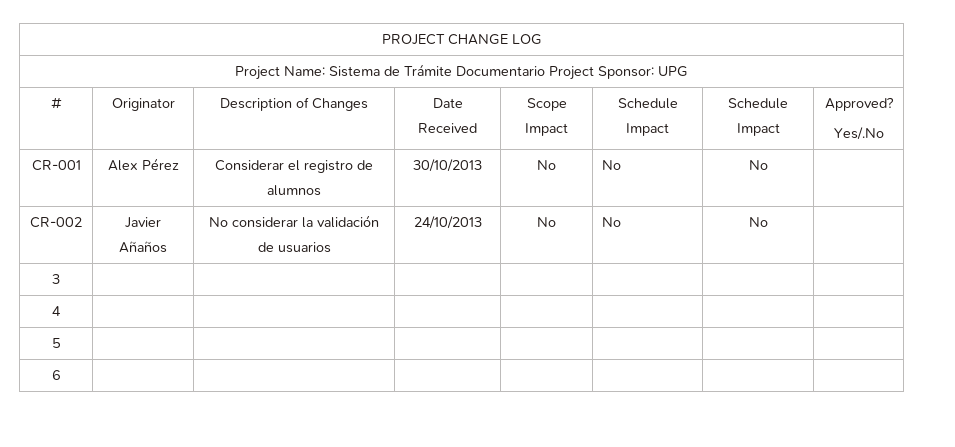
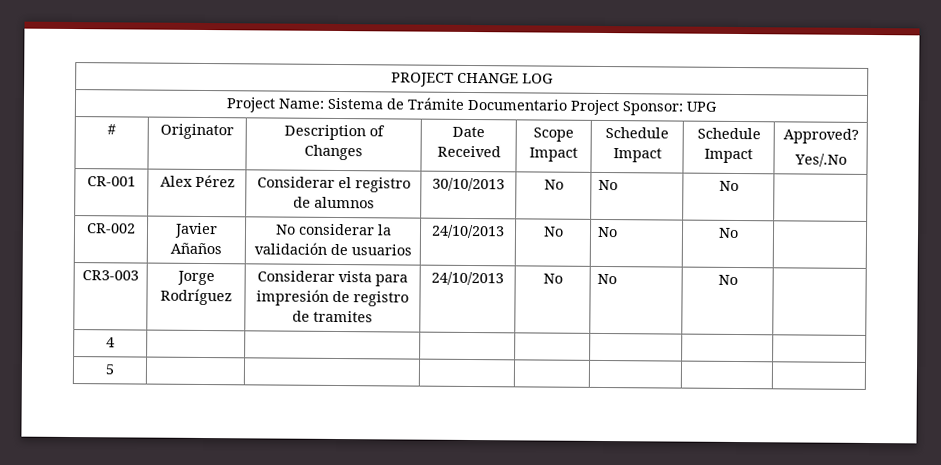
- 3 | | | | | | |
+ CR3-003 | Jorge Rodríguez | Considerar vista para impresión de registro de tramites | 24/10/2013 | No | No | No |
- 6 | | | | | | |

